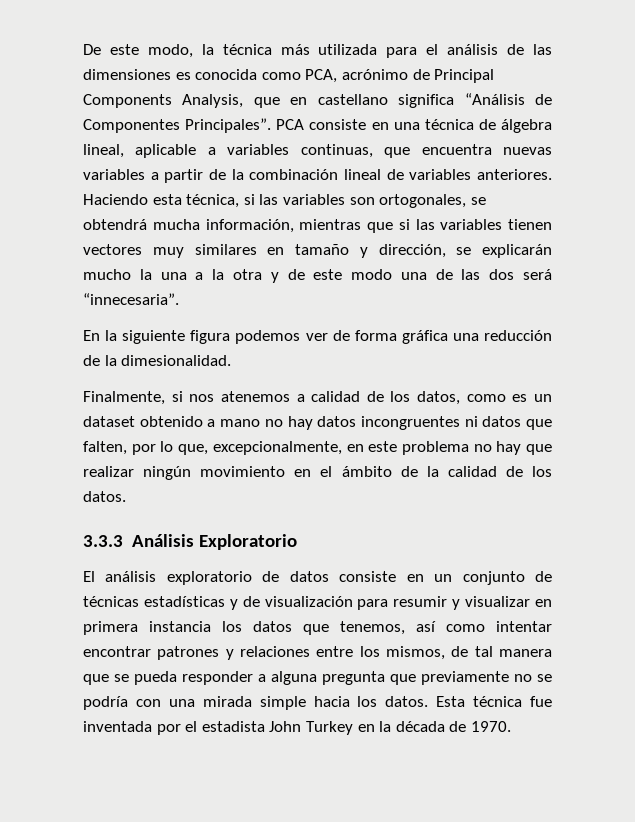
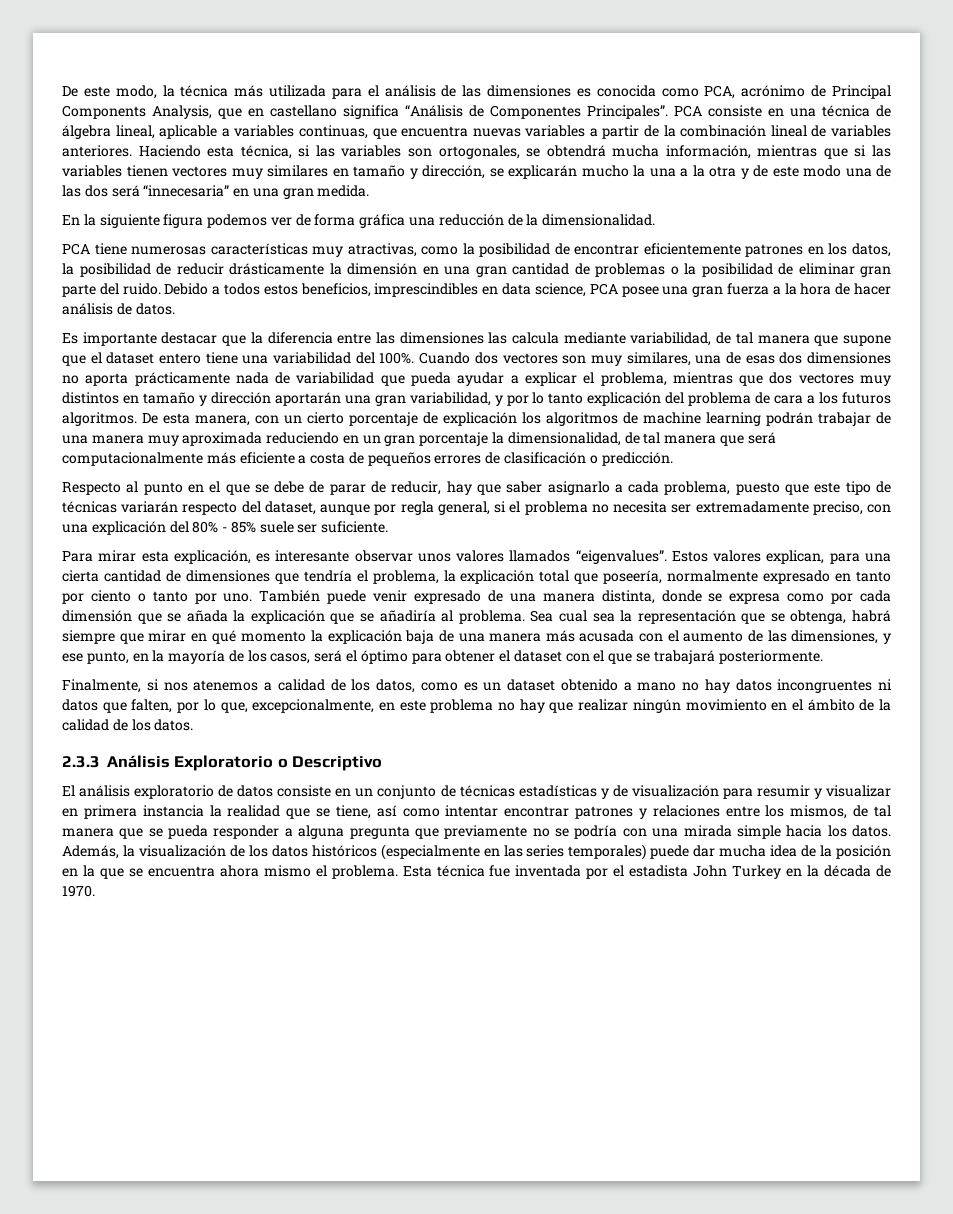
- Haciendo esta técnica, si las variables son ortogonales, se obtendrá mucha información, mientras que si las variables tienen vectores muy similares en tamaño y dirección, se explicarán mucho la una a la otra y de este modo una de las dos será “innecesaria”.
+ Haciendo esta técnica, si las variables son ortogonales, se obtendrá mucha información, mientras que si las variables tienen vectores muy similares en tamaño y dirección, se explicarán mucho la una a la otra y de este modo una de las dos será “innecesaria” en una gran medida.
- En la siguiente figura podemos ver de forma gráfica una reducción de la dimesionalidad.
+ En la siguiente figura podemos ver de forma gráfica una reducción de la dimensionalidad.
+ PCA tiene numerosas características muy atractivas, como la posibilidad de encontrar eficientemente patrones en los datos, la posibilidad de reducir drásticamente la dimensión en una gran cantidad de problemas o la posibilidad de eliminar gran parte del ruido. Debido a todos estos beneficios, imprescindibles en data science, PCA posee una gran fuerza a la hora de hacer análisis de datos.
+ Es importante destacar que la diferencia entre las dimensiones las calcula mediante variabilidad, de tal manera que supone que el dataset entero tiene una variabilidad del 100%. Cuando dos vectores son muy similares, una de esas dos dimensiones no aporta prácticamente nada de variabilidad que pueda ayudar a explicar el problema, mientras que dos vectores muy distintos en tamaño y dirección aportarán una gran variabilidad, y por lo tanto explicación del problema de cara a los futuros algoritmos. De esta manera, con un cierto porcentaje de explicación los algoritmos de machine learning podrán trabajar de una manera muy aproximada reduciendo en un gran porcentaje la dimensionalidad, de tal manera que será computacionalmente más eficiente a costa de pequeños errores de clasificación o predicción.
+ Respecto al punto en el que se debe de parar de reducir, hay que saber asignarlo a cada problema, puesto que este tipo de técnicas variarán respecto del dataset, aunque por regla general, si el problema no necesita ser extremadamente preciso, con una explicación del 80% - 85% suele ser suficiente.
+ Para mirar esta explicación, es interesante observar unos valores llamados “eigenvalues”. Estos valores explican, para una cierta cantidad de dimensiones que tendría el problema, la explicación total que poseería, normalmente expresado en tanto por ciento o tanto por uno. También puede venir expresado de una manera distinta, donde se expresa como por cada dimensión que se añada la explicación que se añadiría al problema. Sea cual sea la representación que se obtenga, habrá siempre que mirar en qué momento la explicación baja de una manera más acusada con el aumento de las dimensiones, y ese punto, en la mayoría de los casos, será el óptimo para obtener el dataset con el que se trabajará posteriormente.
- 3.3.3 Análisis Exploratorio
+ 2.3.3 Análisis Exploratorio o Descriptivo
- El análisis exploratorio de datos consiste en un conjunto de técnicas estadísticas y de visualización para resumir y visualizar en primera instancia los datos que tenemos, así como intentar encontrar patrones y relaciones entre los mismos, de tal manera que se pueda responder a alguna pregunta que previamente no se podría con una mirada simple hacia los datos.
+ El análisis exploratorio de datos consiste en un conjunto de técnicas estadísticas y de visualización para resumir y visualizar en primera instancia la realidad que se tiene, así como intentar encontrar patrones y relaciones entre los mismos, de tal manera que se pueda responder a alguna pregunta que previamente no se podría con una mirada simple hacia los datos.
+ Además, la visualización de los datos históricos (especialmente en las series temporales) puede dar mucha idea de la posición en la que se encuentra ahora mismo el problema.

